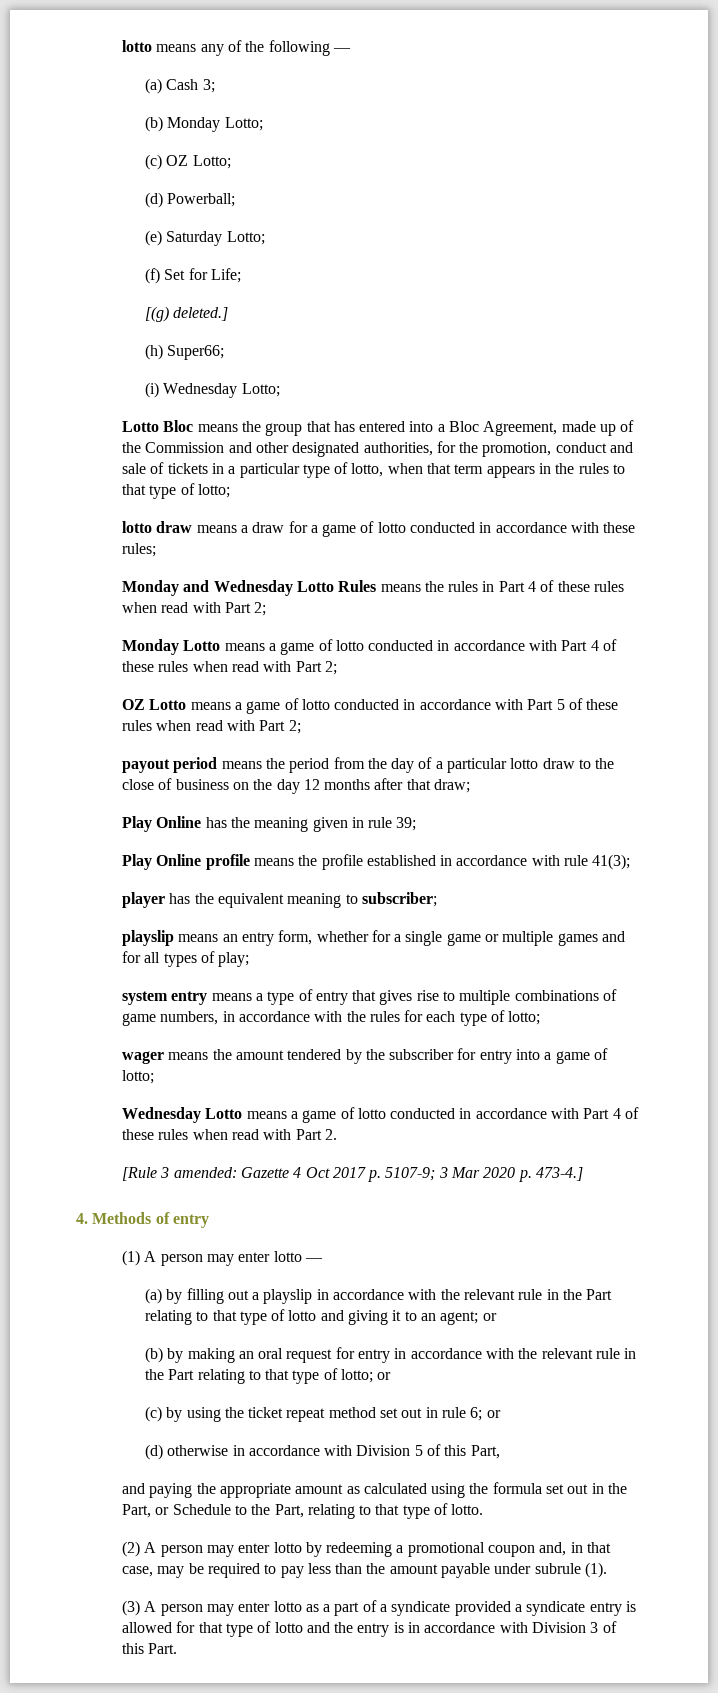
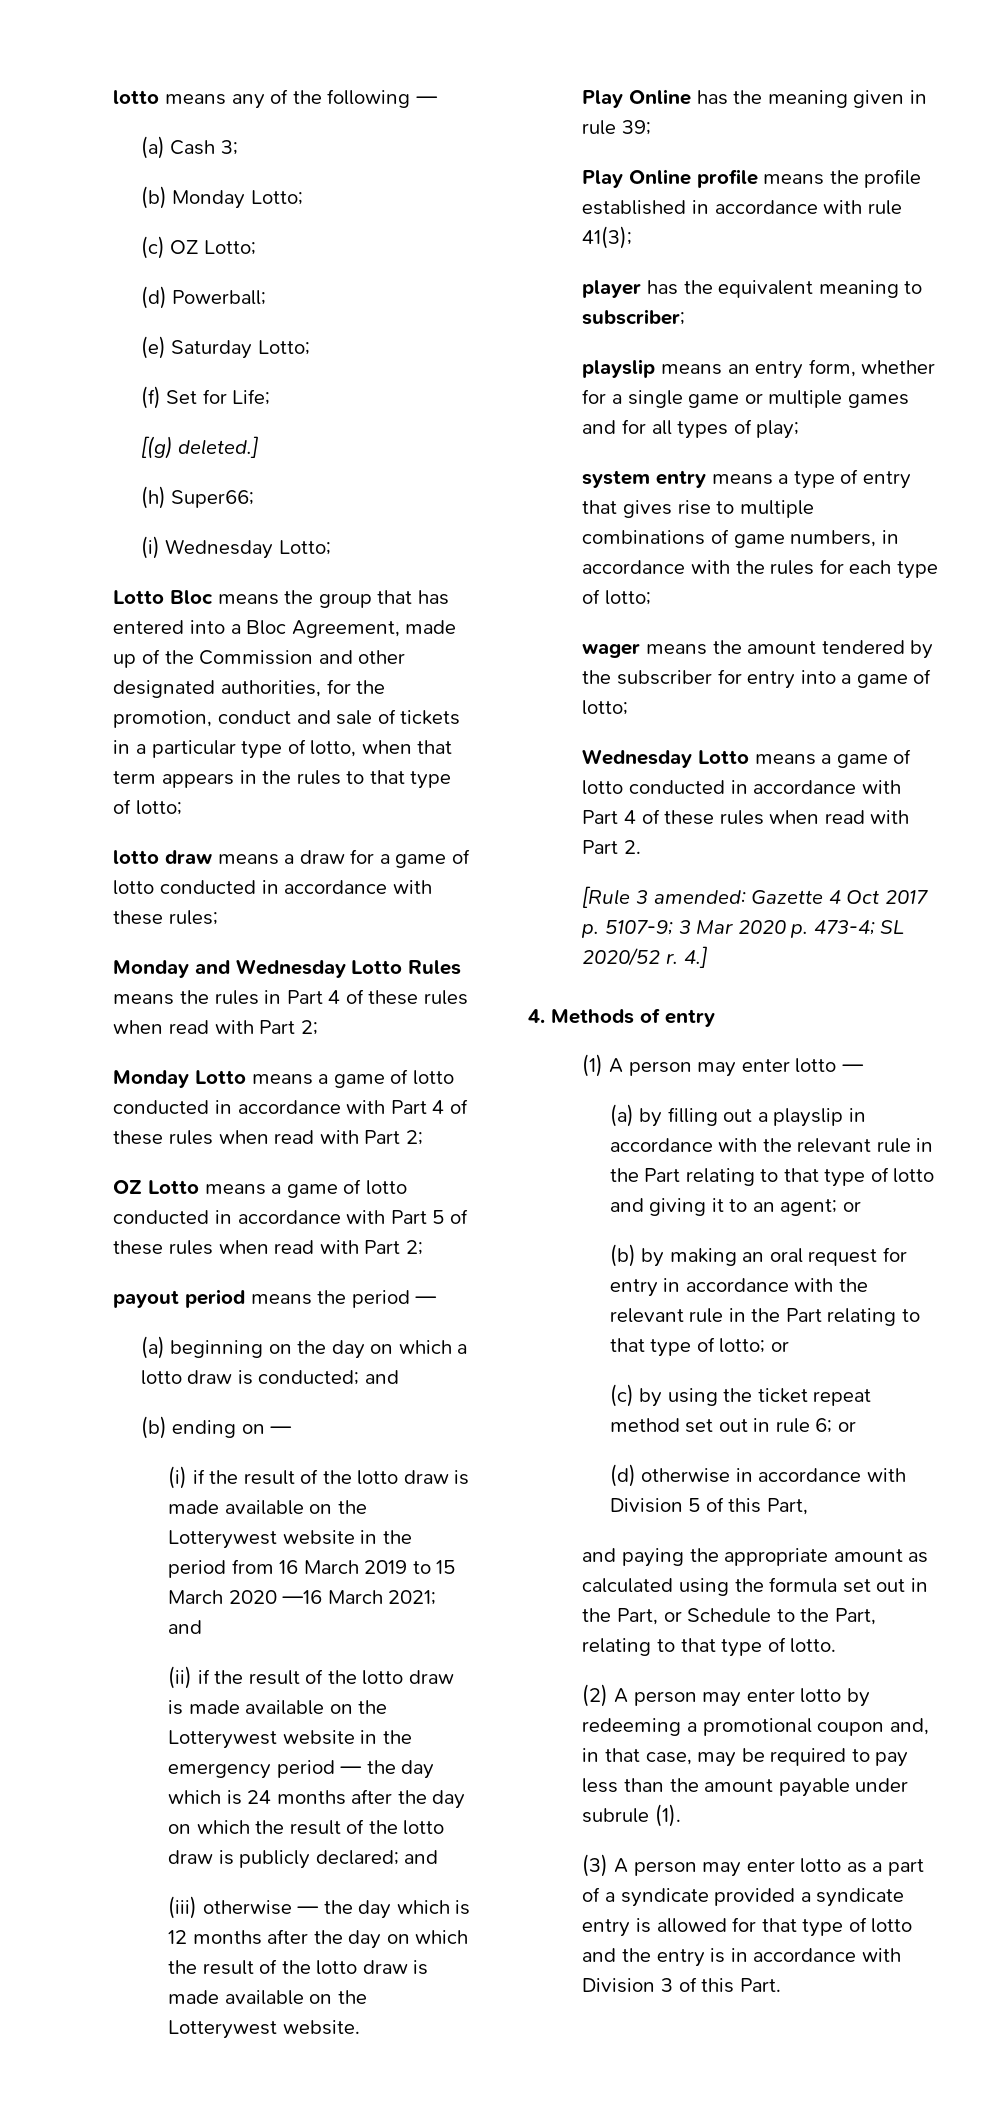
- payout period means the period from the day of a particular lotto draw to the close of business on the day 12 months after that draw;
+ payout period means the period —
+ (a) beginning on the day on which a lotto draw is conducted; and
+ (b) ending on —
+ (i) if the result of the lotto draw is made available on the Lotterywest website in the period from 16 March 2019 to 15 March 2020 —16 March 2021; and
+ (ii) if the result of the lotto draw is made available on the Lotterywest website in the emergency period — the day which is 24 months after the day on which the result of the lotto draw is publicly declared; and
+ (iii) otherwise — the day which is 12 months after the day on which the result of the lotto draw is made available on the Lotterywest website.
- [Rule 3 amended: Gazette 4 Oct 2017 p. 5107-9; 3 Mar 2020 p. 473-4.]
+ [Rule 3 amended: Gazette 4 Oct 2017 p. 5107-9; 3 Mar 2020 p. 473-4; SL 2020/52 r. 4.]

